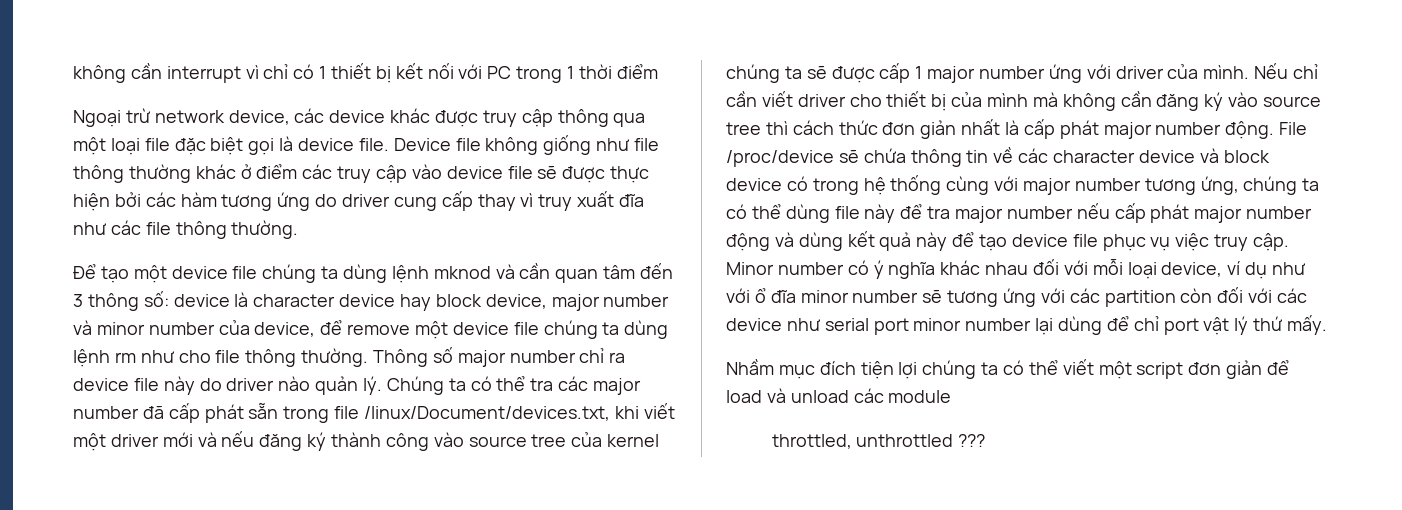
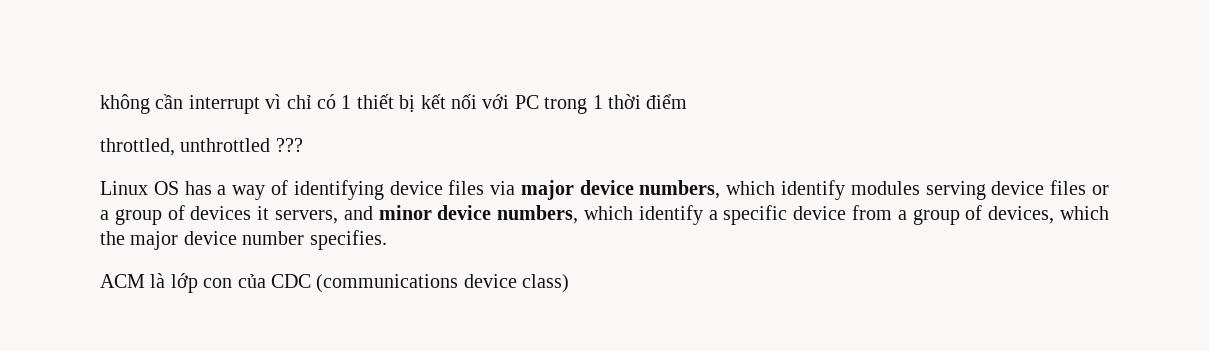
- Ngoại trừ network device, các device khác được truy cập thông qua một loại file đặc biệt gọi là device file. Device file không giống như file thông thường khác ở điểm các truy cập vào device file sẽ được thực hiện bởi các hàm tương ứng do driver cung cấp thay vì truy xuất đĩa như các file thông thường.
- Để tạo một device file chúng ta dùng lệnh mknod và cần quan tâm đến 3 thông số: device là character device hay block device, major number và minor number của device, để remove một device file chúng ta dùng lệnh rm như cho file thông thường. Thông số major number chỉ ra device file này do driver nào quản lý. Chúng ta có thể tra các major number đã cấp phát sẵn trong file /linux/Document/devices.txt, khi viết một driver mới và nếu đăng ký thành công vào source tree của kernel chúng ta sẽ được cấp 1 major number ứng với driver của mình. Nếu chỉ cần viết driver cho thiết bị của mình mà không cần đăng ký vào source tree thì cách thức đơn giản nhất là cấp phát major number động. File /proc/device sẽ chứa thông tin về các character device và block device có trong hệ thống cùng với major number tương ứng, chúng ta có thể dùng file này để tra major number nếu cấp phát major number động và dùng kết quả này để tạo device file phục vụ việc truy cập. Minor number có ý nghĩa khác nhau đối với mỗi loại device, ví dụ như với ổ đĩa minor number sẽ tương ứng với các partition còn đối với các device như serial port minor number lại dùng để chỉ port vật lý thứ mấy.
- Nhầm mục đích tiện lợi chúng ta có thể viết một script đơn giản để load và unload các module
  throttled, unthrottled ???
+ Linux OS has a way of identifying device files via major device numbers, which identify modules serving device files or a group of devices it servers, and minor device numbers, which identify a specific device from a group of devices, which the major device number specifies.
+ ACM là lớp con của CDC (communications device class)

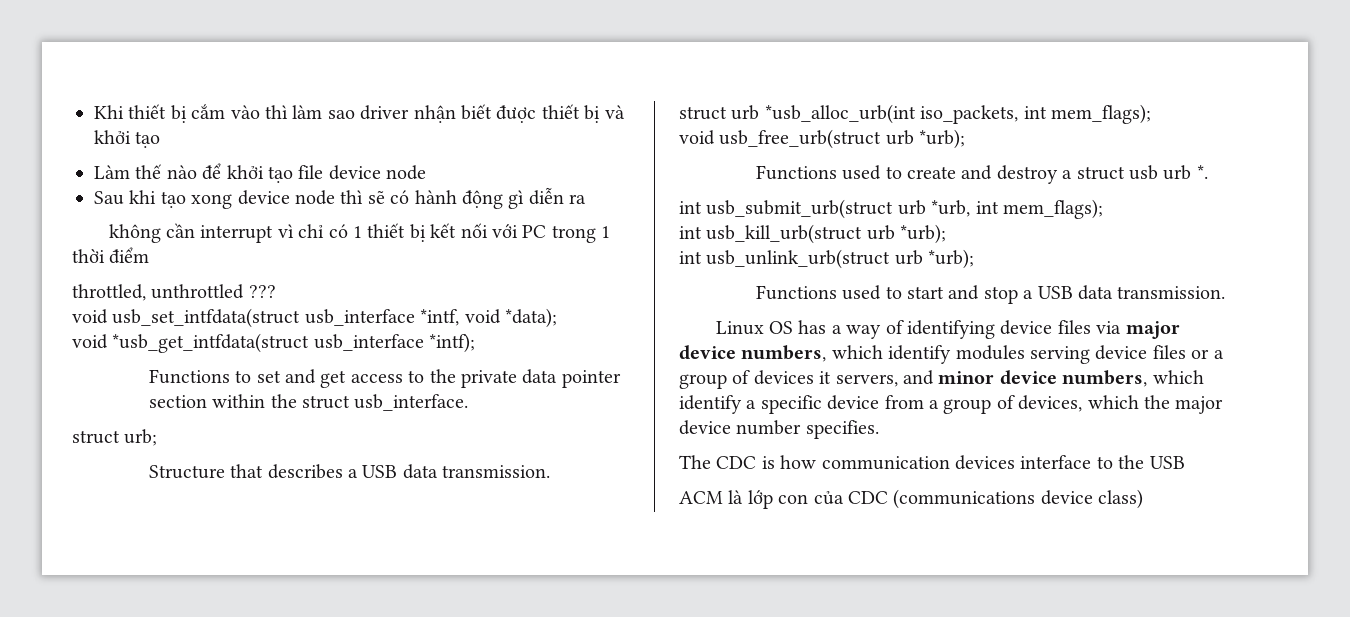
+ Khi thiết bị cắm vào thì làm sao driver nhận biết được thiết bị và khởi tạo
+ Làm thế nào để khởi tạo file device node
+ Sau khi tạo xong device node thì sẽ có hành động gì diễn ra
+ void usb_set_intfdata(struct usb_interface *intf, void *data);
+ void *usb_get_intfdata(struct usb_interface *intf);
+ Functions to set and get access to the private data pointer section within the struct usb_interface.
+ struct urb;
+ Structure that describes a USB data transmission.
+ struct urb *usb_alloc_urb(int iso_packets, int mem_flags);
+ void usb_free_urb(struct urb *urb);
+ Functions used to create and destroy a struct usb urb *.
+ int usb_submit_urb(struct urb *urb, int mem_flags);
+ int usb_kill_urb(struct urb *urb);
+ int usb_unlink_urb(struct urb *urb);
+ Functions used to start and stop a USB data transmission.
+ The CDC is how communication devices interface to the USB

